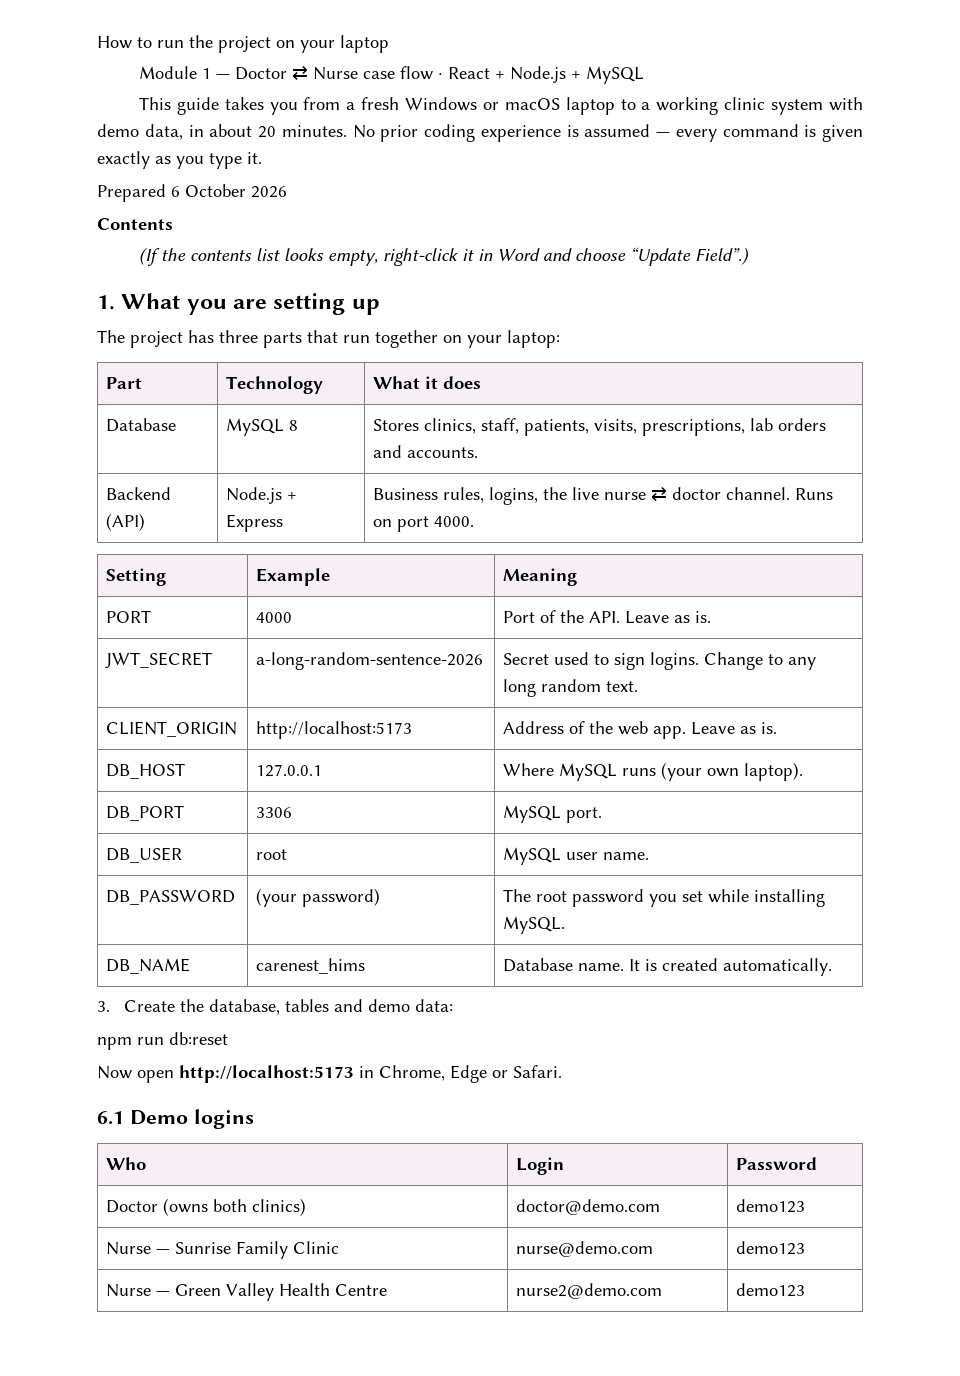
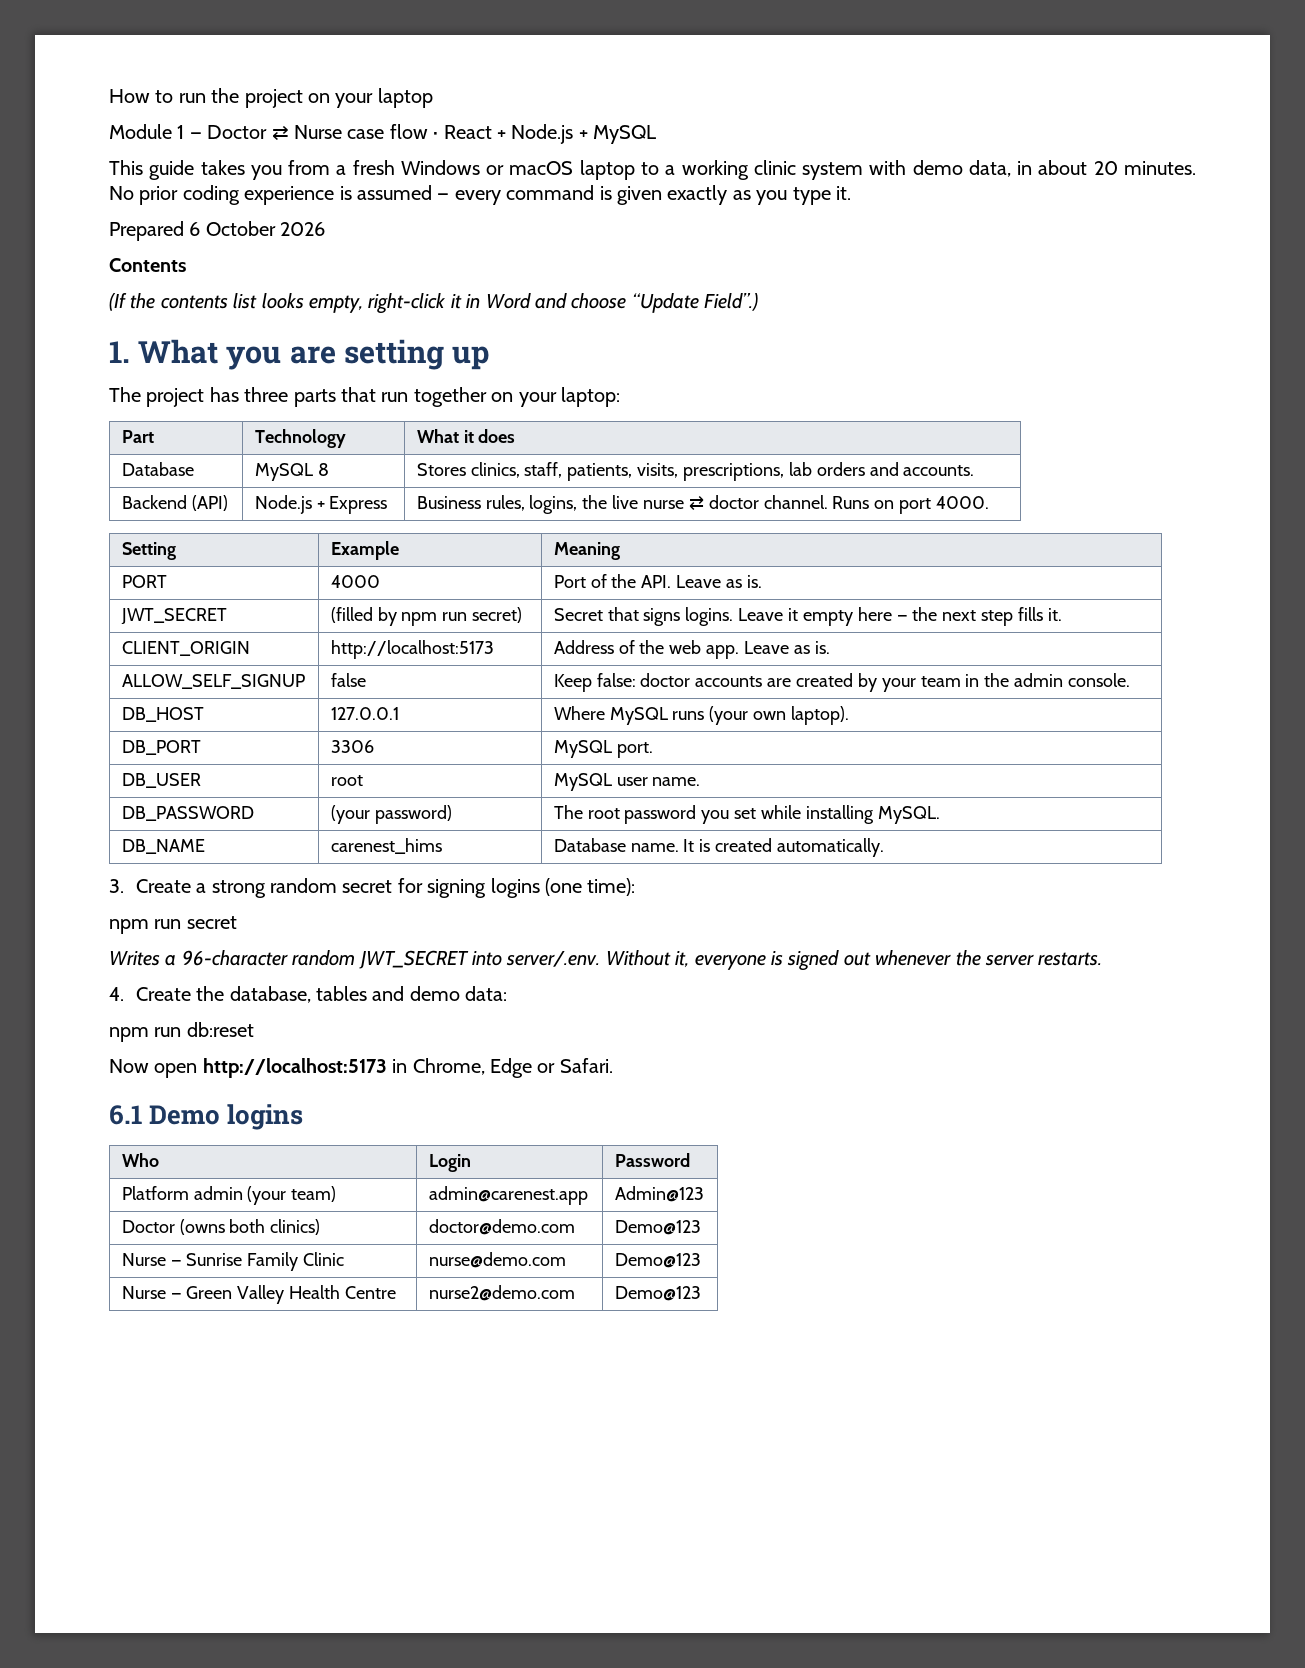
- JWT_SECRET | a-long-random-sentence-2026 | Secret used to sign logins. Change to any long random text.
+ JWT_SECRET | (filled by npm run secret) | Secret that signs logins. Leave it empty here — the next step fills it.
+ ALLOW_SELF_SIGNUP | false | Keep false: doctor accounts are created by your team in the admin console.
- 3. Create the database, tables and demo data:
+ 3. Create a strong random secret for signing logins (one time):
+ npm run secret
+ Writes a 96-character random JWT_SECRET into server/.env. Without it, everyone is signed out whenever the server restarts.
+ 4. Create the database, tables and demo data:
+ Platform admin (your team) | admin@carenest.app | Admin@123
- Doctor (owns both clinics) | doctor@demo.com | demo123
+ Doctor (owns both clinics) | doctor@demo.com | Demo@123
- Nurse — Sunrise Family Clinic | nurse@demo.com | demo123
+ Nurse — Sunrise Family Clinic | nurse@demo.com | Demo@123
- Nurse — Green Valley Health Centre | nurse2@demo.com | demo123
+ Nurse — Green Valley Health Centre | nurse2@demo.com | Demo@123

